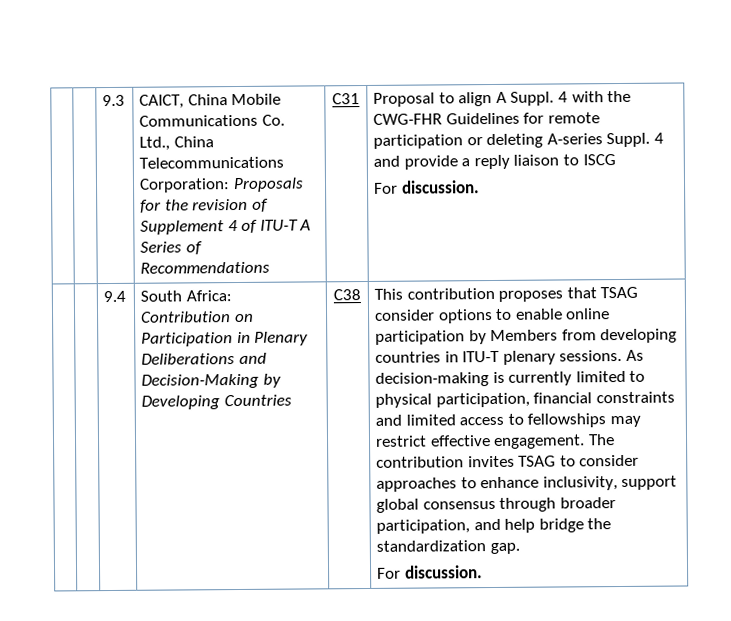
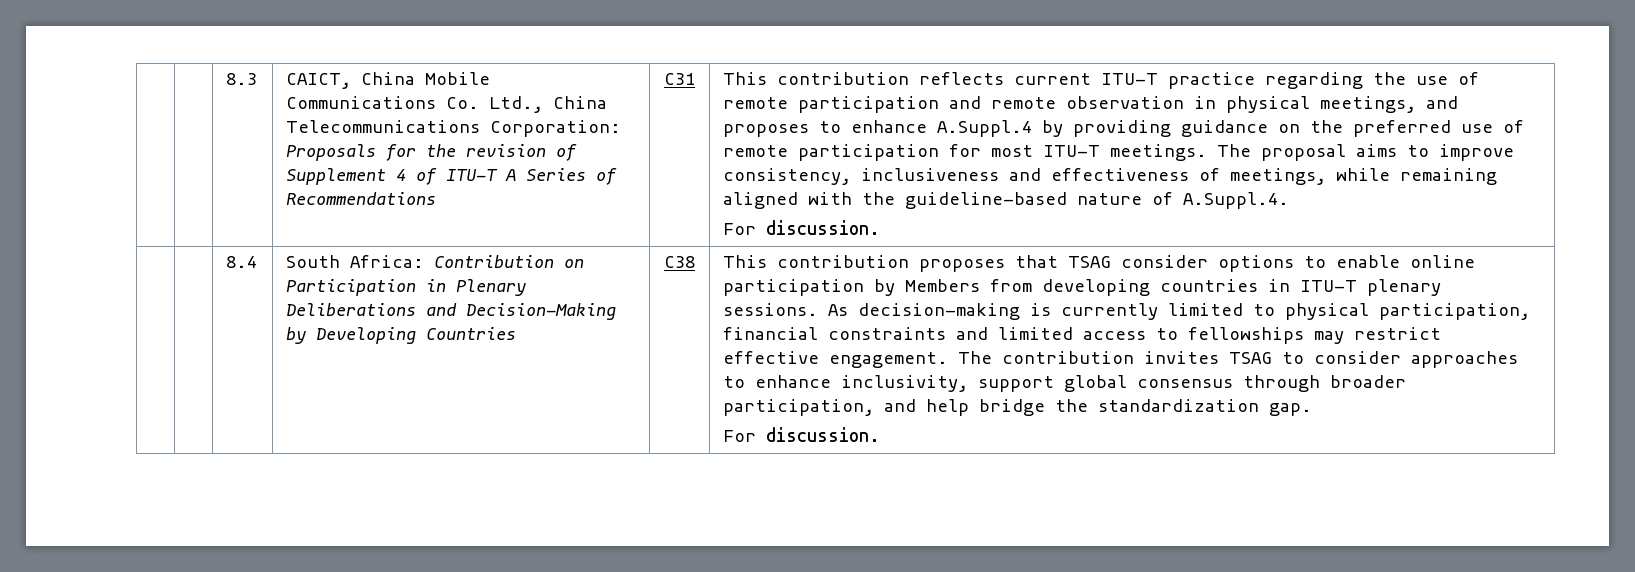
- 9.3
+ 8.3
- Proposal to align A Suppl. 4 with the CWG-FHR Guidelines for remote participation or deleting A-series Suppl. 4 and provide a reply liaison to ISCG
+ This contribution reflects current ITU-T practice regarding the use of remote participation and remote observation in physical meetings, and proposes to enhance A.Suppl.4 by providing guidance on the preferred use of remote participation for most ITU-T meetings. The proposal aims to improve consistency, inclusiveness and effectiveness of meetings, while remaining aligned with the guideline-based nature of A.Suppl.4.
- 9.4
+ 8.4

